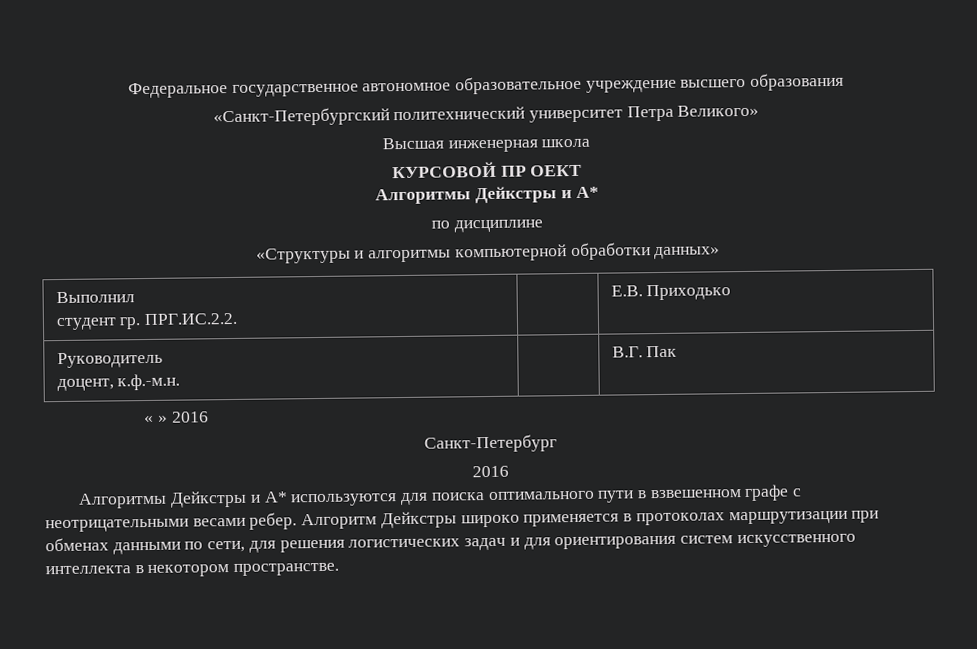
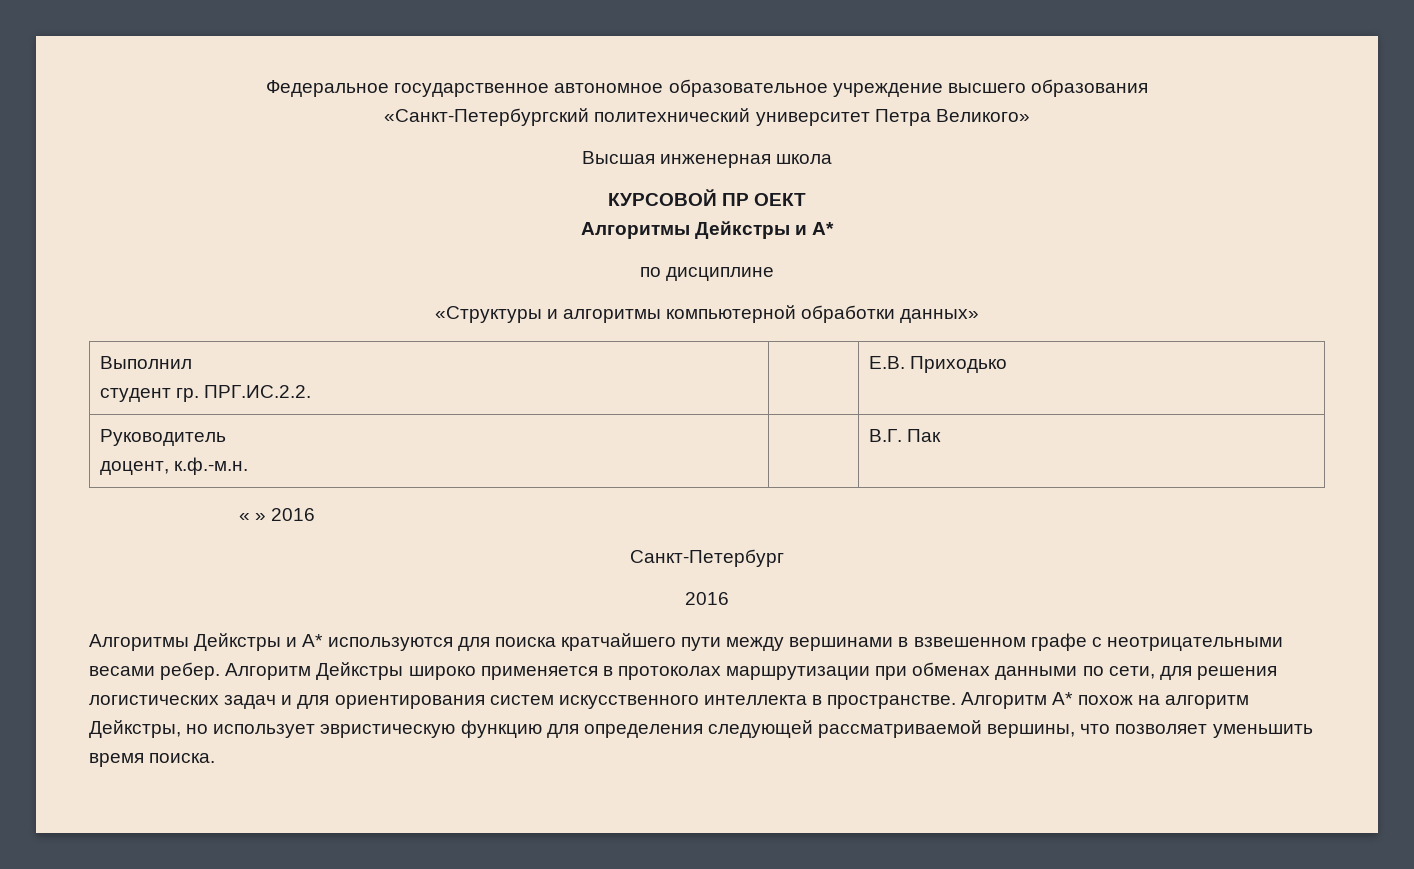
- Алгоритмы Дейкстры и A* используются для поиска оптимального пути в взвешенном графе с неотрицательными весами ребер.
+ Алгоритмы Дейкстры и A* используются для поиска кратчайшего пути между вершинами в взвешенном графе с неотрицательными весами ребер.
- Алгоритм Дейкстры широко применяется в протоколах маршрутизации при обменах данными по сети, для решения логистических задач и для ориентирования систем искусственного интеллекта в некотором пространстве.
+ Алгоритм Дейкстры широко применяется в протоколах маршрутизации при обменах данными по сети, для решения логистических задач и для ориентирования систем искусственного интеллекта в пространстве. Алгоритм A* похож на алгоритм Дейкстры, но использует эвристическую функцию для определения следующей рассматриваемой вершины, что позволяет уменьшить время поиска.

